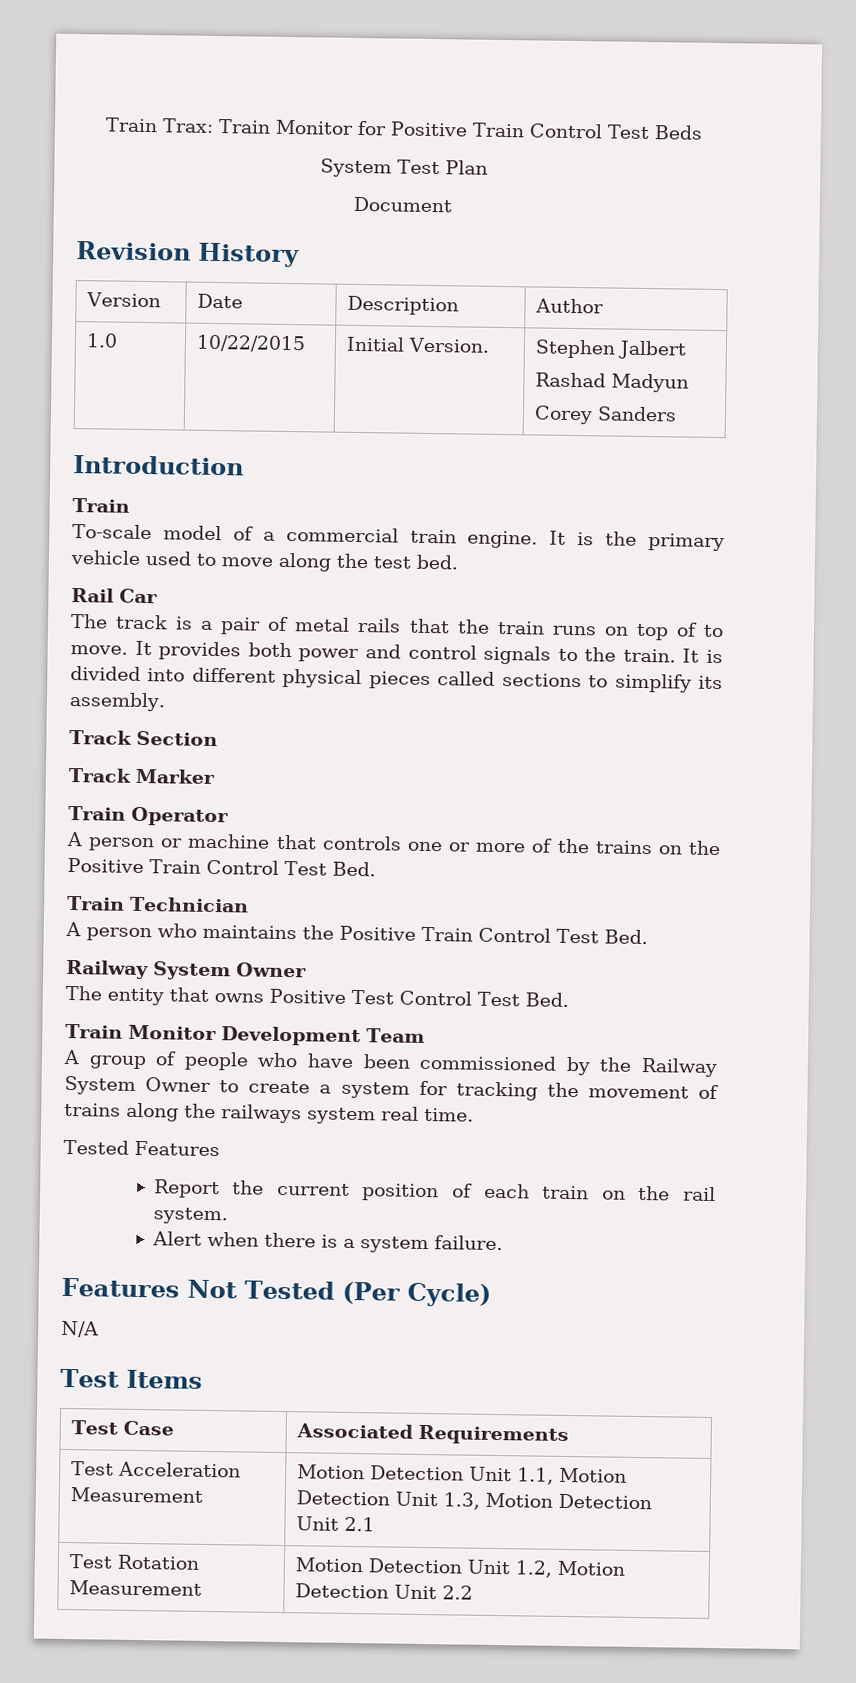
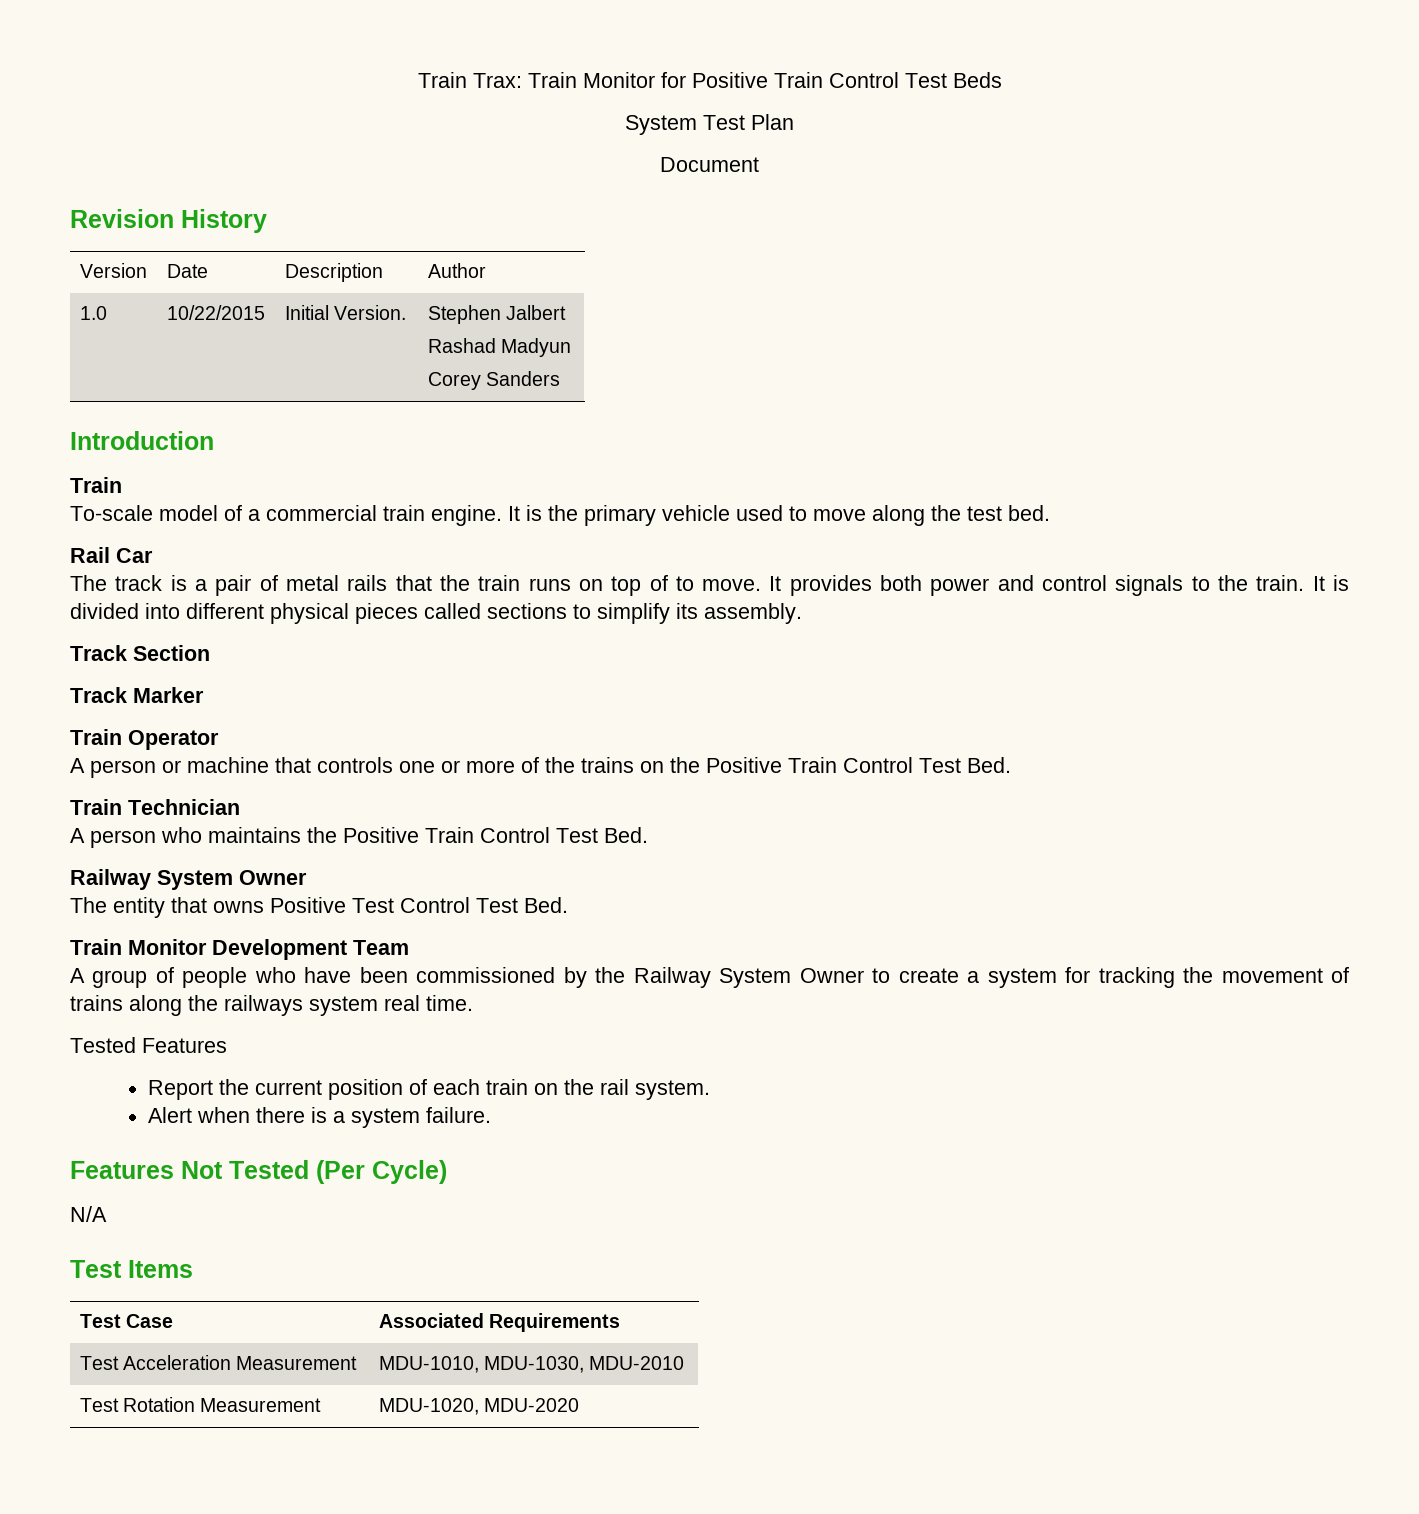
- Test Acceleration Measurement | Motion Detection Unit 1.1, Motion Detection Unit 1.3, Motion Detection Unit 2.1
- Test Rotation Measurement | Motion Detection Unit 1.2, Motion Detection Unit 2.2
+ Test Acceleration Measurement | MDU-1010, MDU-1030, MDU-2010
+ Test Rotation Measurement | MDU-1020, MDU-2020

